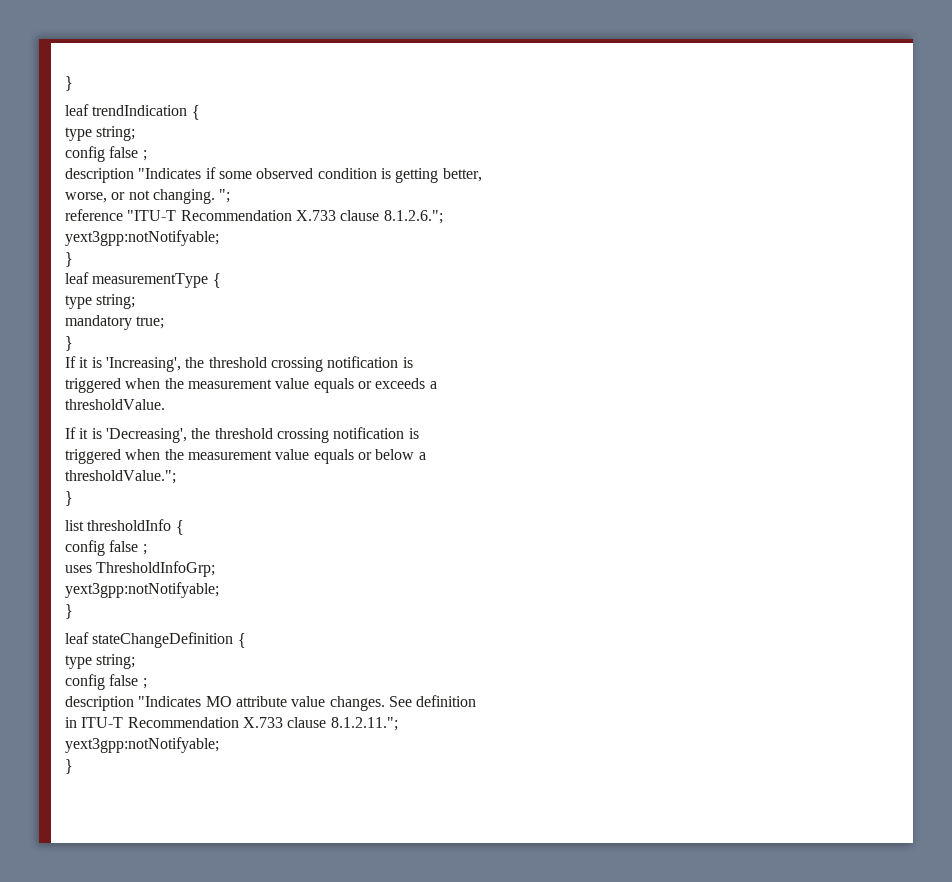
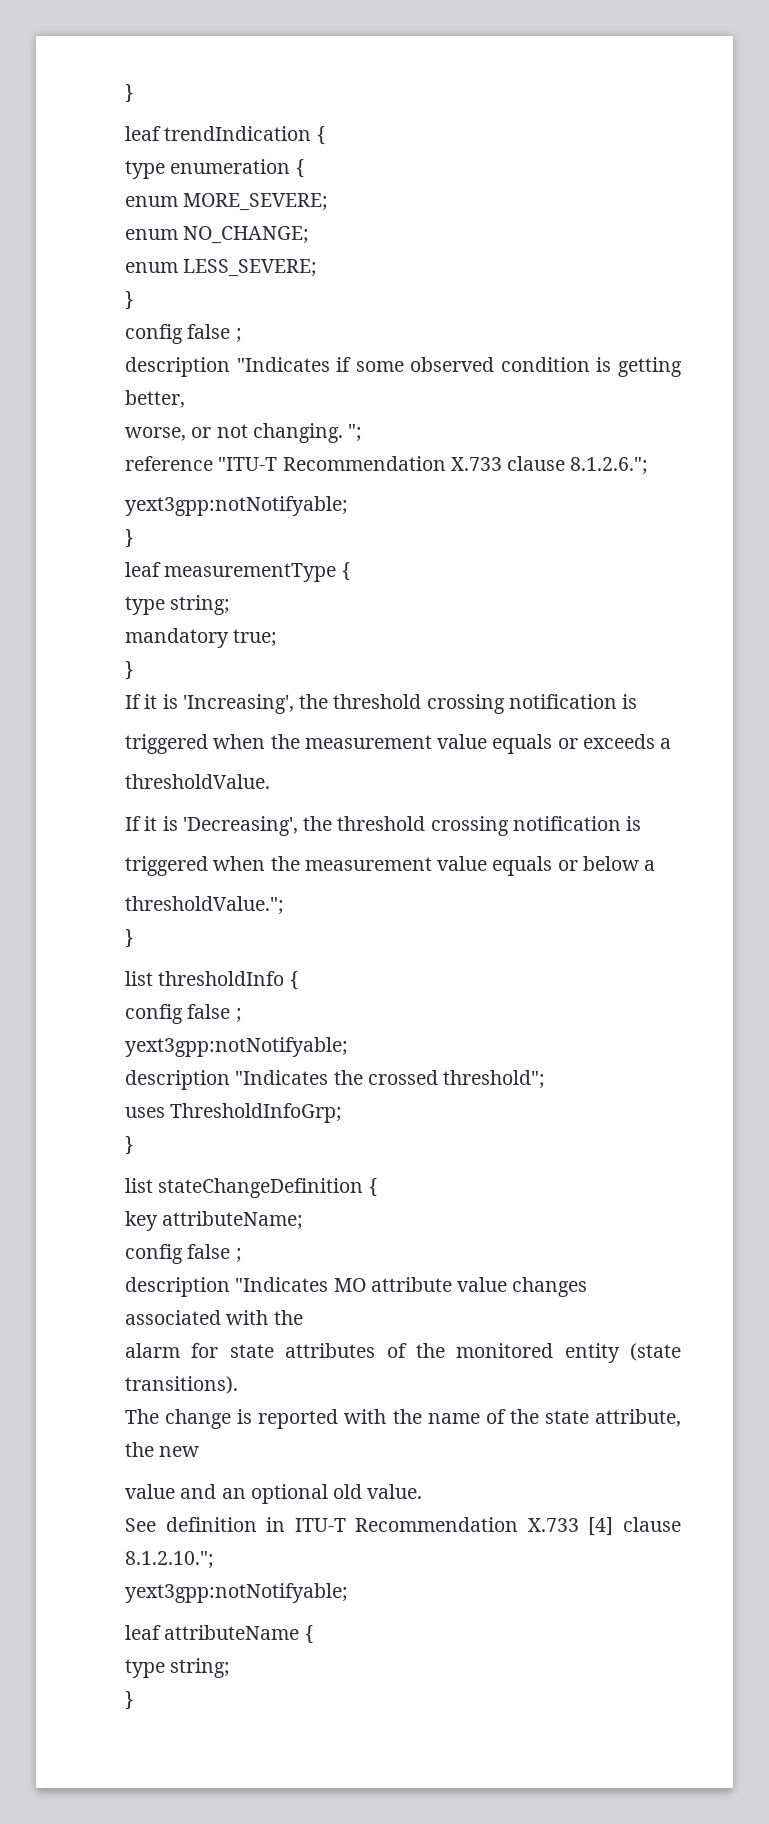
  leaf trendIndication {
- type string;
+ type enumeration {
+ enum MORE_SEVERE;
+ enum NO_CHANGE;
+ enum LESS_SEVERE;
+ }
  list thresholdInfo {
  config false ;
+ yext3gpp:notNotifyable;
+ description "Indicates the crossed threshold";
  uses ThresholdInfoGrp;
- yext3gpp:notNotifyable;
  }
- leaf stateChangeDefinition {
- type string;
+ list stateChangeDefinition {
+ key attributeName;
- description "Indicates MO attribute value changes. See definition
- in ITU-T Recommendation X.733 clause 8.1.2.11.";
+ description "Indicates MO attribute value changes associated with the
+ alarm for state attributes of the monitored entity (state transitions).
+ The change is reported with the name of the state attribute, the new
+ value and an optional old value.
+ See definition in ITU-T Recommendation X.733 [4] clause 8.1.2.10.";
  yext3gpp:notNotifyable;
+ leaf attributeName {
+ type string;

